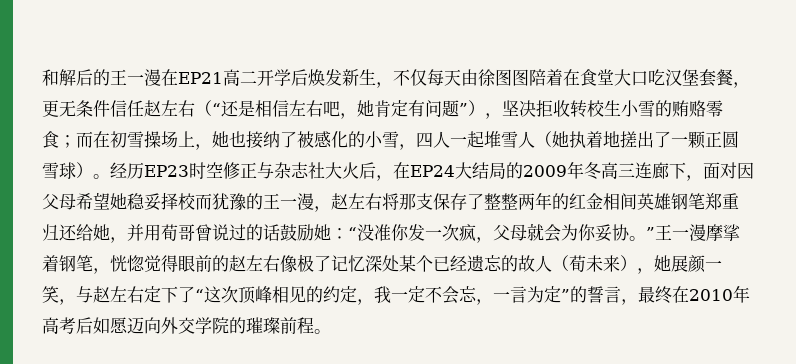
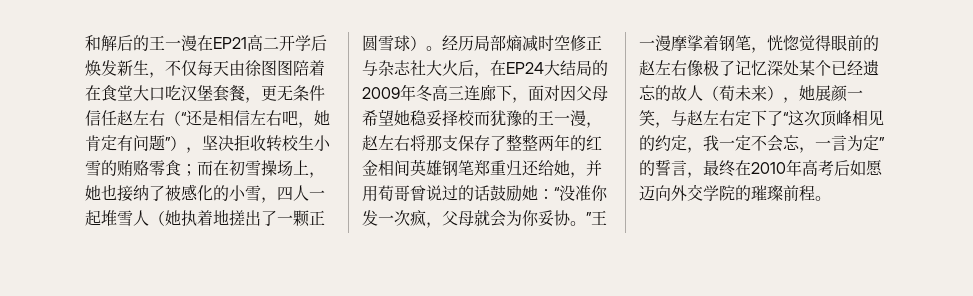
- 经历EP23时空修正与杂志社大火后，在EP24大结局的2009年冬高三连廊下，面对因父母希望她稳妥择校而犹豫的王一漫，赵左右将那支保存了整整两年的红金相间英雄钢笔郑重归还给她，并用荀哥曾说过的话鼓励她：
+ 经历局部熵减时空修正与杂志社大火后，在EP24大结局的2009年冬高三连廊下，面对因父母希望她稳妥择校而犹豫的王一漫，赵左右将那支保存了整整两年的红金相间英雄钢笔郑重归还给她，并用荀哥曾说过的话鼓励她：

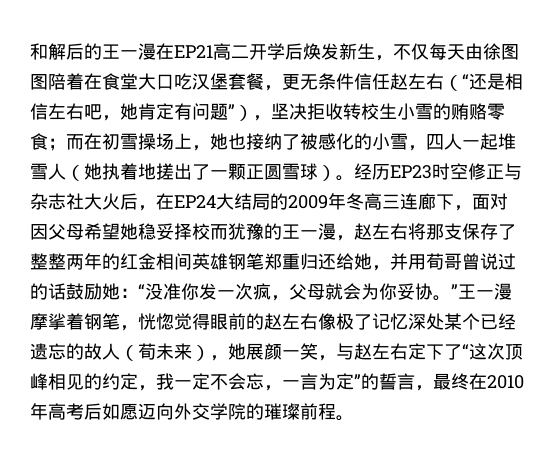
- 经历局部熵减时空修正与杂志社大火后，在EP24大结局的2009年冬高三连廊下，面对因父母希望她稳妥择校而犹豫的王一漫，赵左右将那支保存了整整两年的红金相间英雄钢笔郑重归还给她，并用荀哥曾说过的话鼓励她：
+ 经历EP23时空修正与杂志社大火后，在EP24大结局的2009年冬高三连廊下，面对因父母希望她稳妥择校而犹豫的王一漫，赵左右将那支保存了整整两年的红金相间英雄钢笔郑重归还给她，并用荀哥曾说过的话鼓励她：

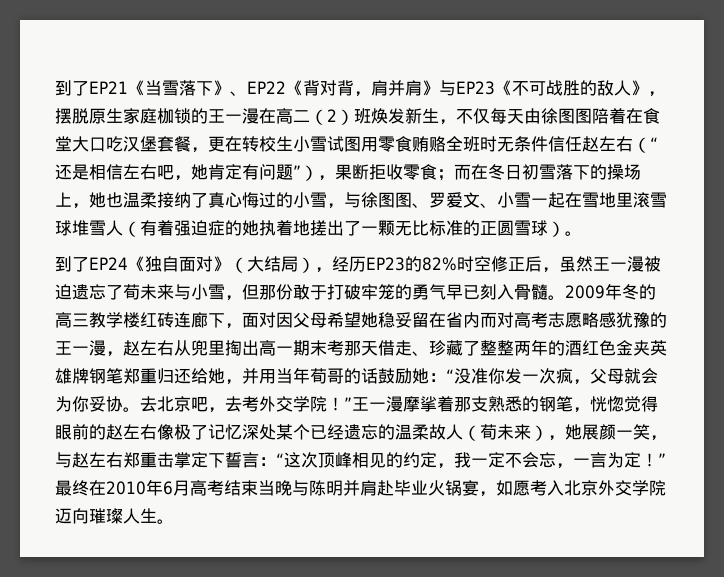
- 和解后的王一漫在EP21高二开学后焕发新生，不仅每天由徐图图陪着在食堂大口吃汉堡套餐，更无条件信任赵左右（“还是相信左右吧，她肯定有问题”），坚决拒收转校生小雪的贿赂零食；而在初雪操场上，她也接纳了被感化的小雪，四人一起堆雪人（她执着地搓出了一颗正圆雪球）。经历EP23时空修正与杂志社大火后，在EP24大结局的2009年冬高三连廊下，面对因父母希望她稳妥择校而犹豫的王一漫，赵左右将那支保存了整整两年的红金相间英雄钢笔郑重归还给她，并用荀哥曾说过的话鼓励她：
+ 到了EP21《当雪落下》、EP22《背对背，肩并肩》与EP23《不可战胜的敌人》，摆脱原生家庭枷锁的王一漫在高二（2）班焕发新生，不仅每天由徐图图陪着在食堂大口吃汉堡套餐，更在转校生小雪试图用零食贿赂全班时无条件信任赵左右（“还是相信左右吧，她肯定有问题”），果断拒收零食；而在冬日初雪落下的操场上，她也温柔接纳了真心悔过的小雪，与徐图图、罗爱文、小雪一起在雪地里滚雪球堆雪人（有着强迫症的她执着地搓出了一颗无比标准的正圆雪球）。
+ 到了EP24《独自面对》（大结局），经历EP23的82%时空修正后，虽然王一漫被迫遗忘了荀未来与小雪，但那份敢于打破牢笼的勇气早已刻入骨髓。2009年冬的高三教学楼红砖连廊下，面对因父母希望她稳妥留在省内而对高考志愿略感犹豫的王一漫，赵左右从兜里掏出高一期末考那天借走、珍藏了整整两年的酒红色金夹英雄牌钢笔郑重归还给她，并用当年荀哥的话鼓励她：
- “没准你发一次疯，父母就会为你妥协。”王一漫摩挲着钢笔，恍惚觉得眼前的赵左右像极了记忆深处某个已经遗忘的故人（荀未来），她展颜一笑，与赵左右定下了“这次顶峰相见的约定，我一定不会忘，一言为定”的誓言，最终在2010年高考后如愿迈向外交学院的璀璨前程。
+ “没准你发一次疯，父母就会为你妥协。去北京吧，去考外交学院！”王一漫摩挲着那支熟悉的钢笔，恍惚觉得眼前的赵左右像极了记忆深处某个已经遗忘的温柔故人（荀未来），她展颜一笑，与赵左右郑重击掌定下誓言：“这次顶峰相见的约定，我一定不会忘，一言为定！”最终在2010年6月高考结束当晚与陈明并肩赴毕业火锅宴，如愿考入北京外交学院迈向璀璨人生。

